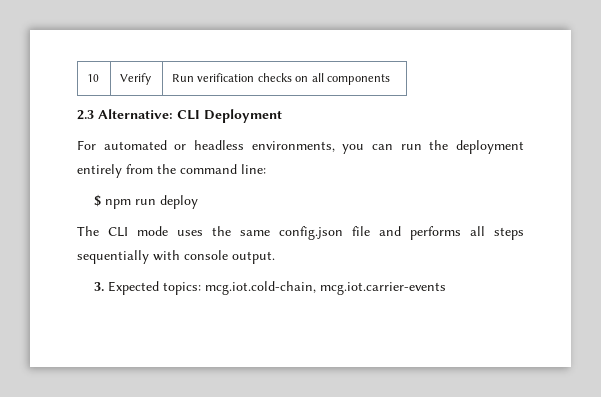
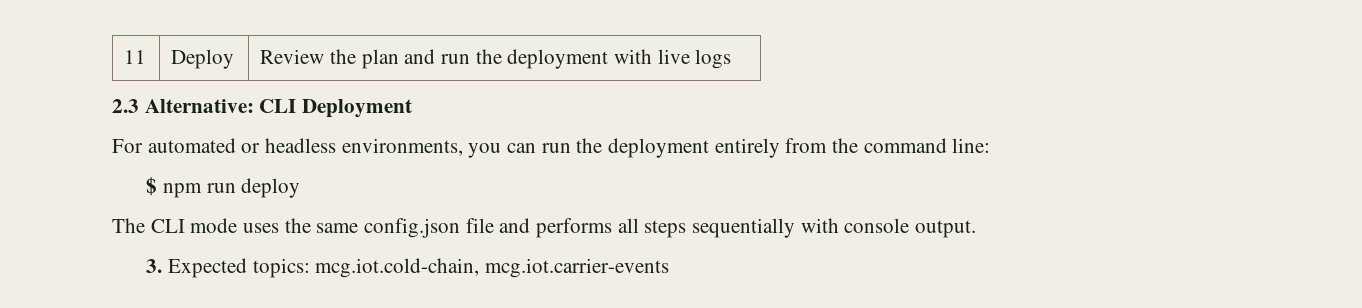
- 10 | Verify | Run verification checks on all components
+ 11 | Deploy | Review the plan and run the deployment with live logs

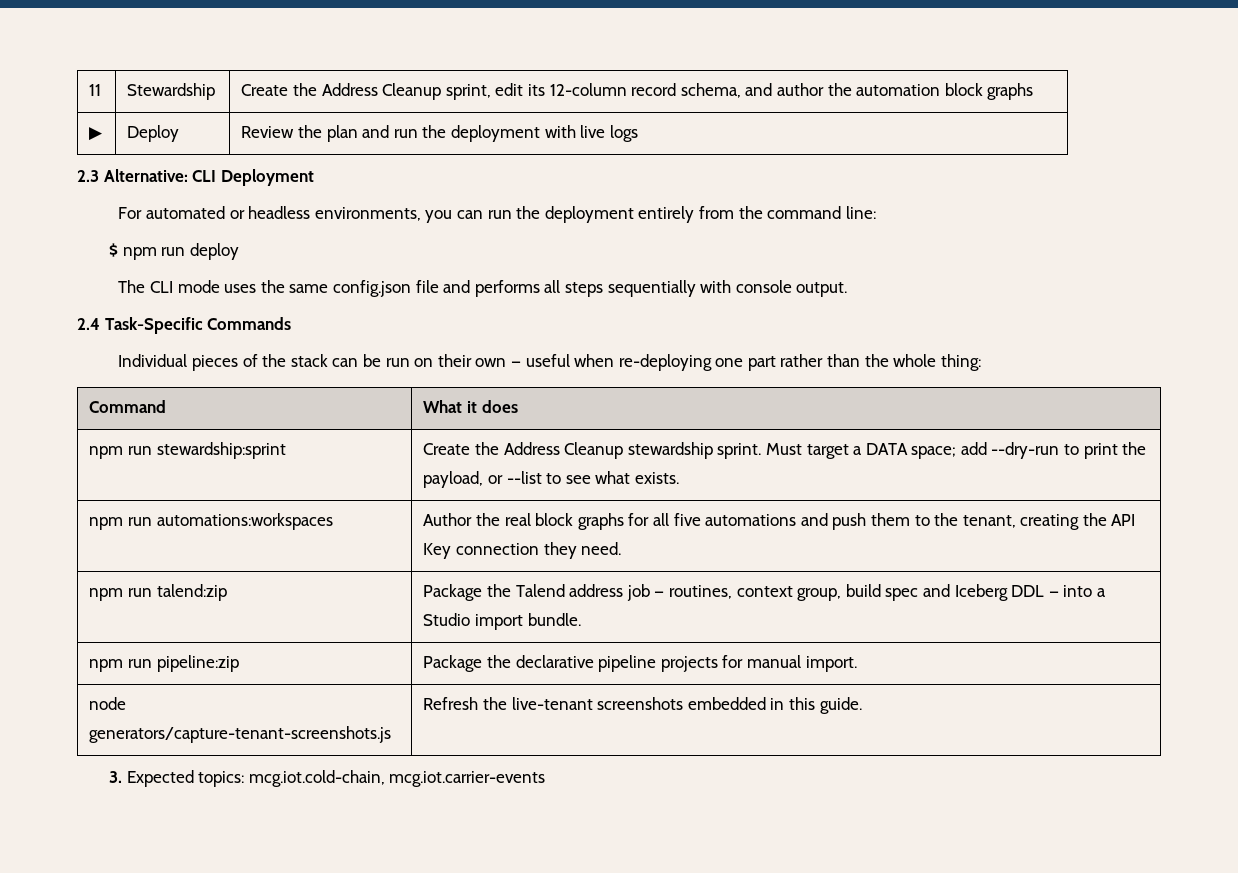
- 11 | Deploy | Review the plan and run the deployment with live logs
+ 11 | Stewardship | Create the Address Cleanup sprint, edit its 12-column record schema, and author the automation block graphs
+ ▶ | Deploy | Review the plan and run the deployment with live logs
+ 2.4 Task-Specific Commands
+ Individual pieces of the stack can be run on their own — useful when re-deploying one part rather than the whole thing:
+ Command | What it does
+ npm run stewardship:sprint | Create the Address Cleanup stewardship sprint. Must target a DATA space; add --dry-run to print the payload, or --list to see what exists.
+ npm run automations:workspaces | Author the real block graphs for all five automations and push them to the tenant, creating the API Key connection they need.
+ npm run talend:zip | Package the Talend address job — routines, context group, build spec and Iceberg DDL — into a Studio import bundle.
+ npm run pipeline:zip | Package the declarative pipeline projects for manual import.
+ node generators/capture-tenant-screenshots.js | Refresh the live-tenant screenshots embedded in this guide.

